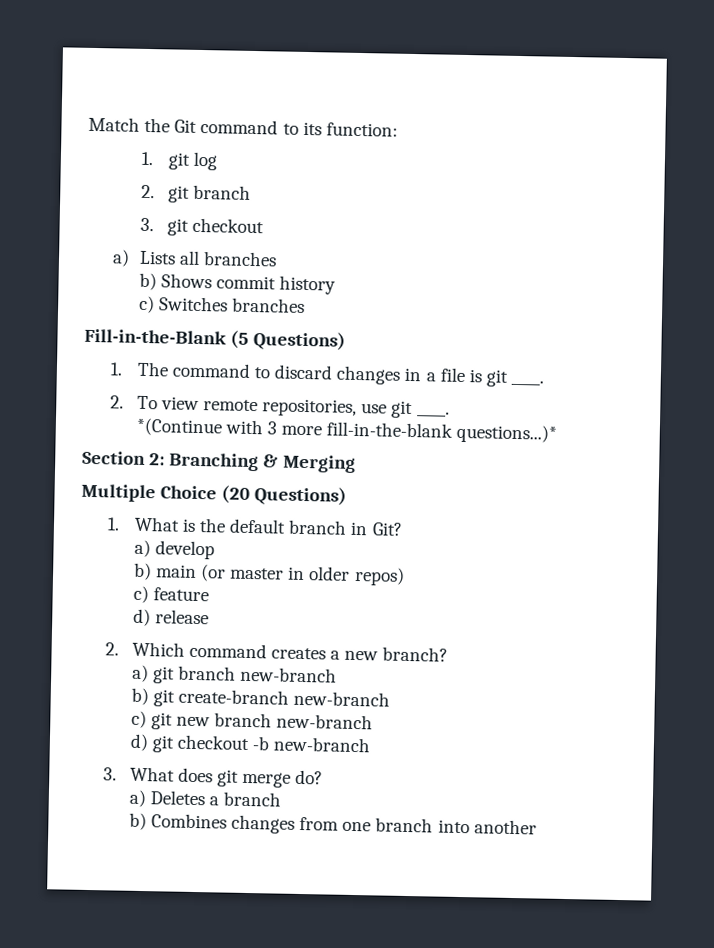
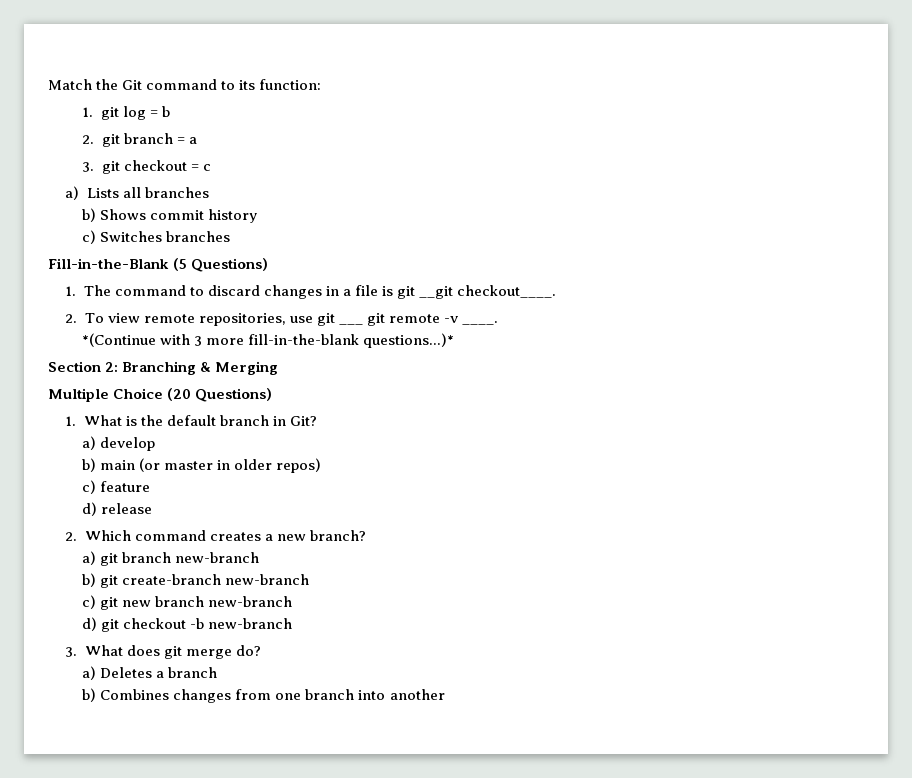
- 1. git log
+ 1. git log = b
- 2. git branch
+ 2. git branch = a
- 3. git checkout
+ 3. git checkout = c
- 1. The command to discard changes in a file is git ____.
+ 1. The command to discard changes in a file is git __git checkout____.
- 2. To view remote repositories, use git ____.
+ 2. To view remote repositories, use git ___ git remote -v ____.

